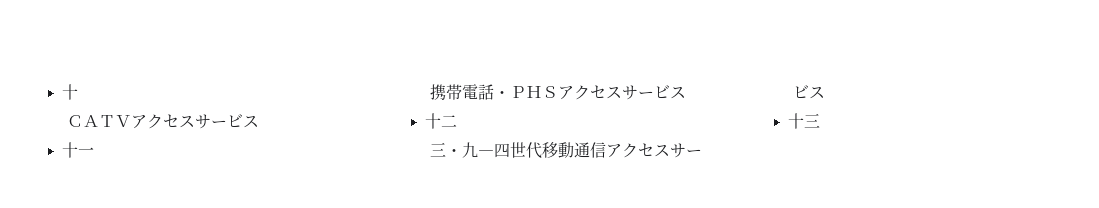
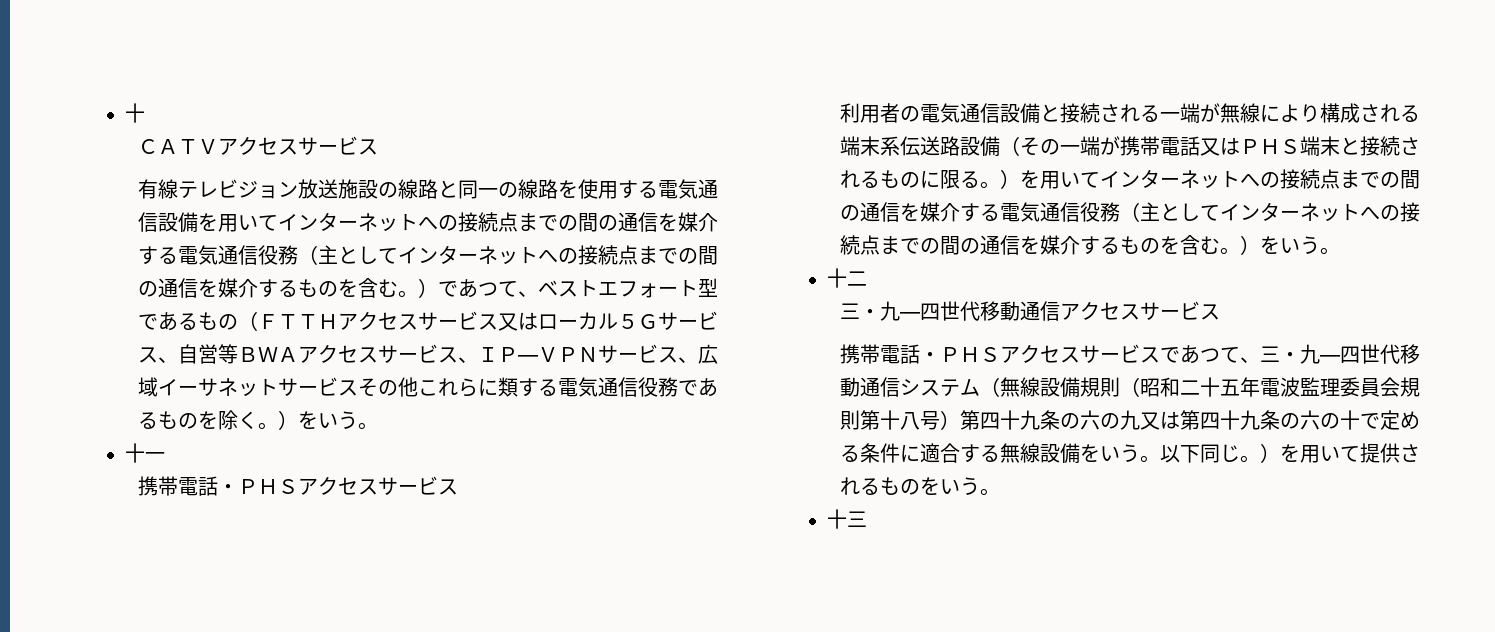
+ 有線テレビジョン放送施設の線路と同一の線路を使用する電気通信設備を用いてインターネットへの接続点までの間の通信を媒介する電気通信役務（主としてインターネットへの接続点までの間の通信を媒介するものを含む。）であつて、ベストエフォート型であるもの（ＦＴＴＨアクセスサービス又はローカル５Ｇサービス、自営等ＢＷＡアクセスサービス、ＩＰ―ＶＰＮサービス、広域イーサネットサービスその他これらに類する電気通信役務であるものを除く。）をいう。
+ 利用者の電気通信設備と接続される一端が無線により構成される端末系伝送路設備（その一端が携帯電話又はＰＨＳ端末と接続されるものに限る。）を用いてインターネットへの接続点までの間の通信を媒介する電気通信役務（主としてインターネットへの接続点までの間の通信を媒介するものを含む。）をいう。
+ 携帯電話・ＰＨＳアクセスサービスであつて、三・九―四世代移動通信システム（無線設備規則（昭和二十五年電波監理委員会規則第十八号）第四十九条の六の九又は第四十九条の六の十で定める条件に適合する無線設備をいう。以下同じ。）を用いて提供されるものをいう。

